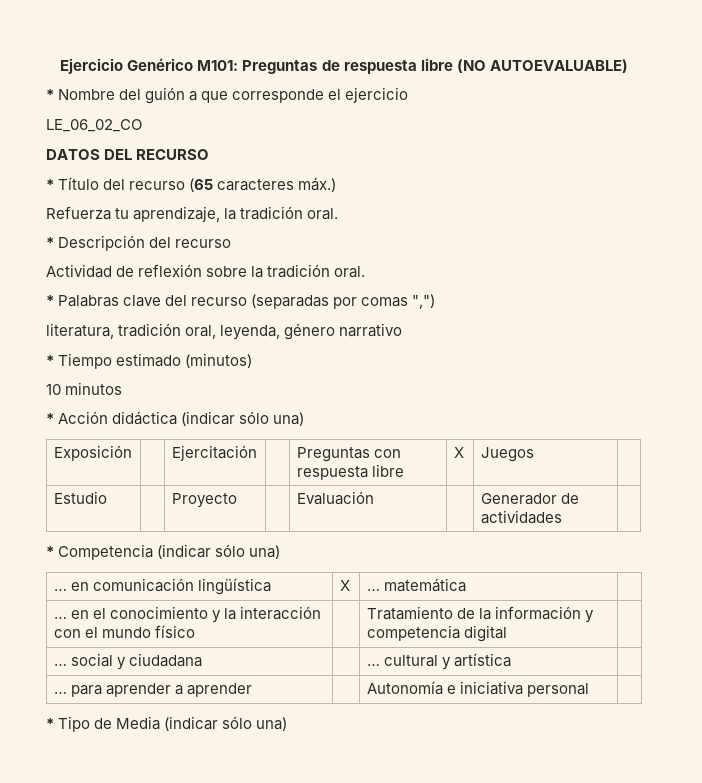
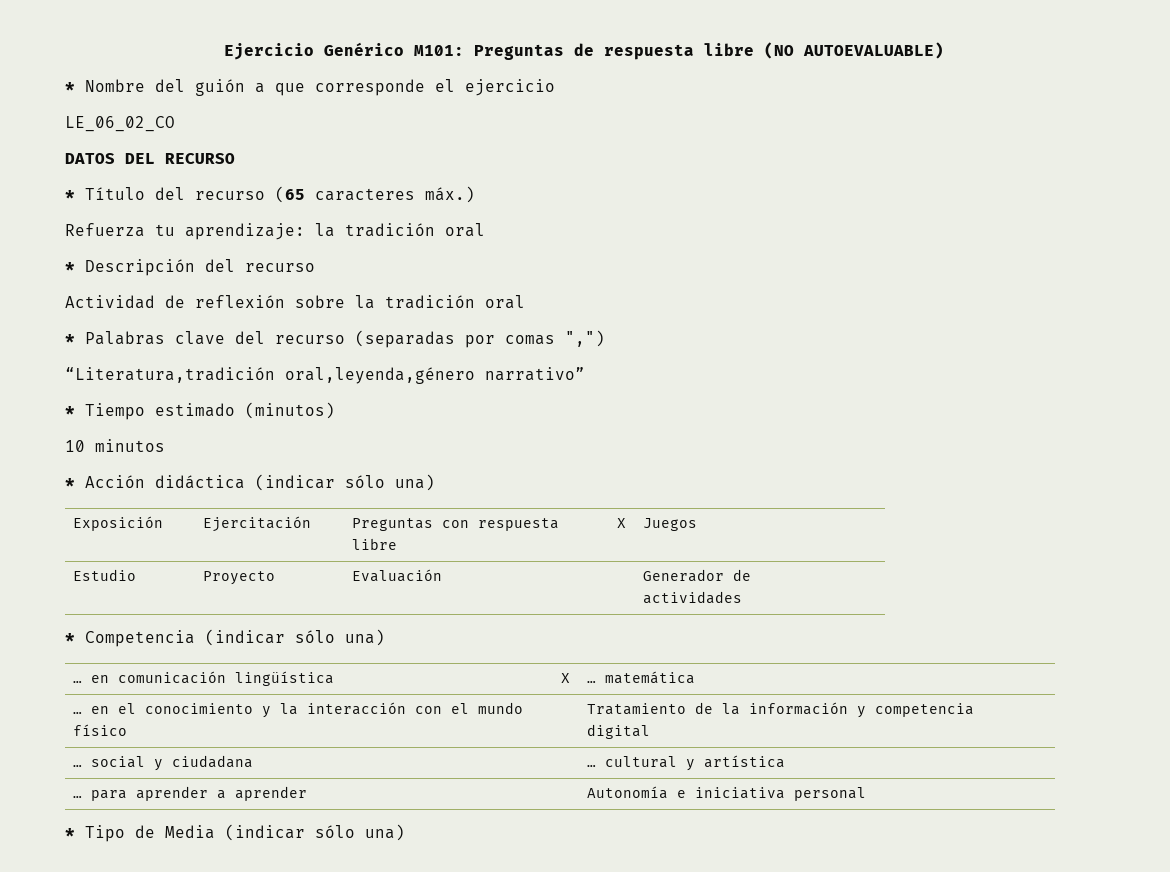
- Refuerza tu aprendizaje, la tradición oral.
+ Refuerza tu aprendizaje: la tradición oral
- Actividad de reflexión sobre la tradición oral.
+ Actividad de reflexión sobre la tradición oral
- literatura, tradición oral, leyenda, género narrativo
+ “Literatura,tradición oral,leyenda,género narrativo”

